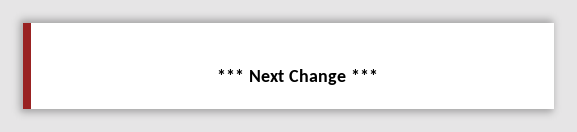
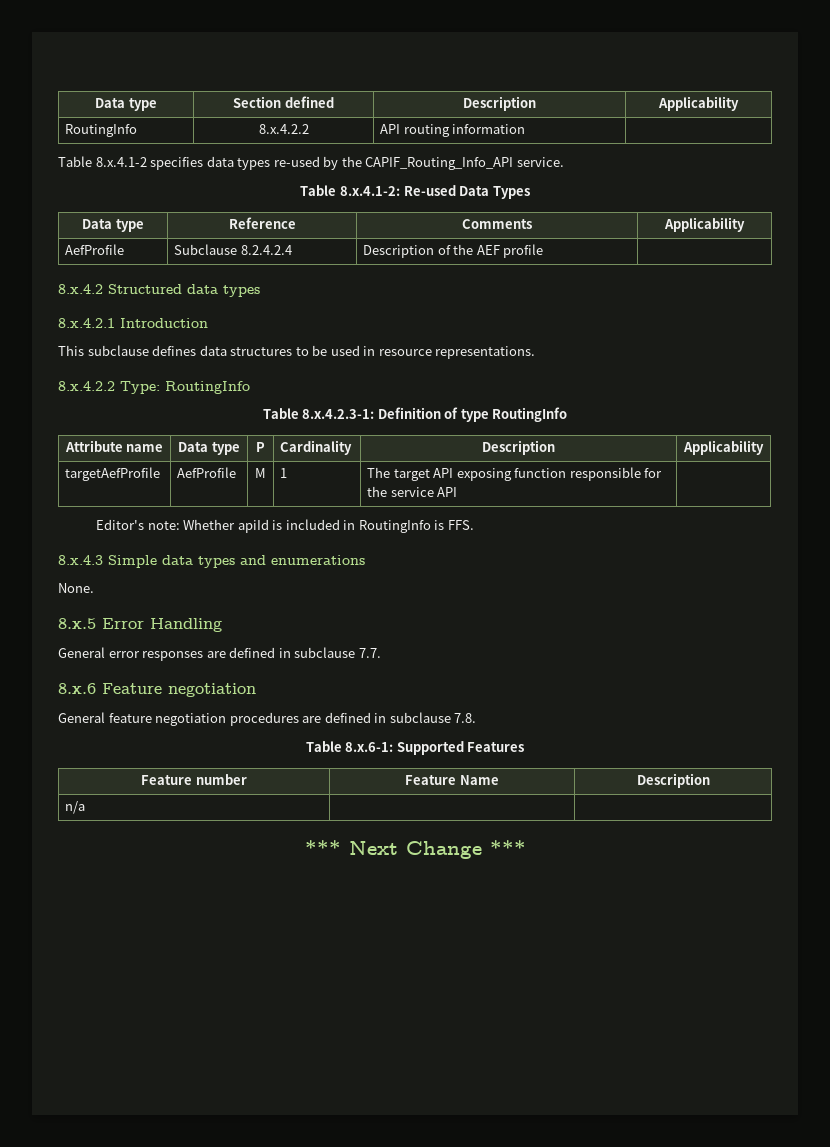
+ Data type | Section defined | Description | Applicability
+ RoutingInfo | 8.x.4.2.2 | API routing information |
+ Table 8.x.4.1-2 specifies data types re-used by the CAPIF_Routing_Info_API service.
+ Table 8.x.4.1-2: Re-used Data Types
+ Data type | Reference | Comments | Applicability
+ AefProfile | Subclause 8.2.4.2.4 | Description of the AEF profile |
+ 8.x.4.2 Structured data types
+ 8.x.4.2.1 Introduction
+ This subclause defines data structures to be used in resource representations.
+ 8.x.4.2.2 Type: RoutingInfo
+ Table 8.x.4.2.3-1: Definition of type RoutingInfo
+ Attribute name | Data type | P | Cardinality | Description | Applicability
+ targetAefProfile | AefProfile | M | 1 | The target API exposing function responsible for the service API |
+ Editor's note: Whether apiId is included in RoutingInfo is FFS.
+ 8.x.4.3 Simple data types and enumerations
+ None.
+ 8.x.5 Error Handling
+ General error responses are defined in subclause 7.7.
+ 8.x.6 Feature negotiation
+ General feature negotiation procedures are defined in subclause 7.8.
+ Table 8.x.6-1: Supported Features
+ Feature number | Feature Name | Description
+ n/a | |

